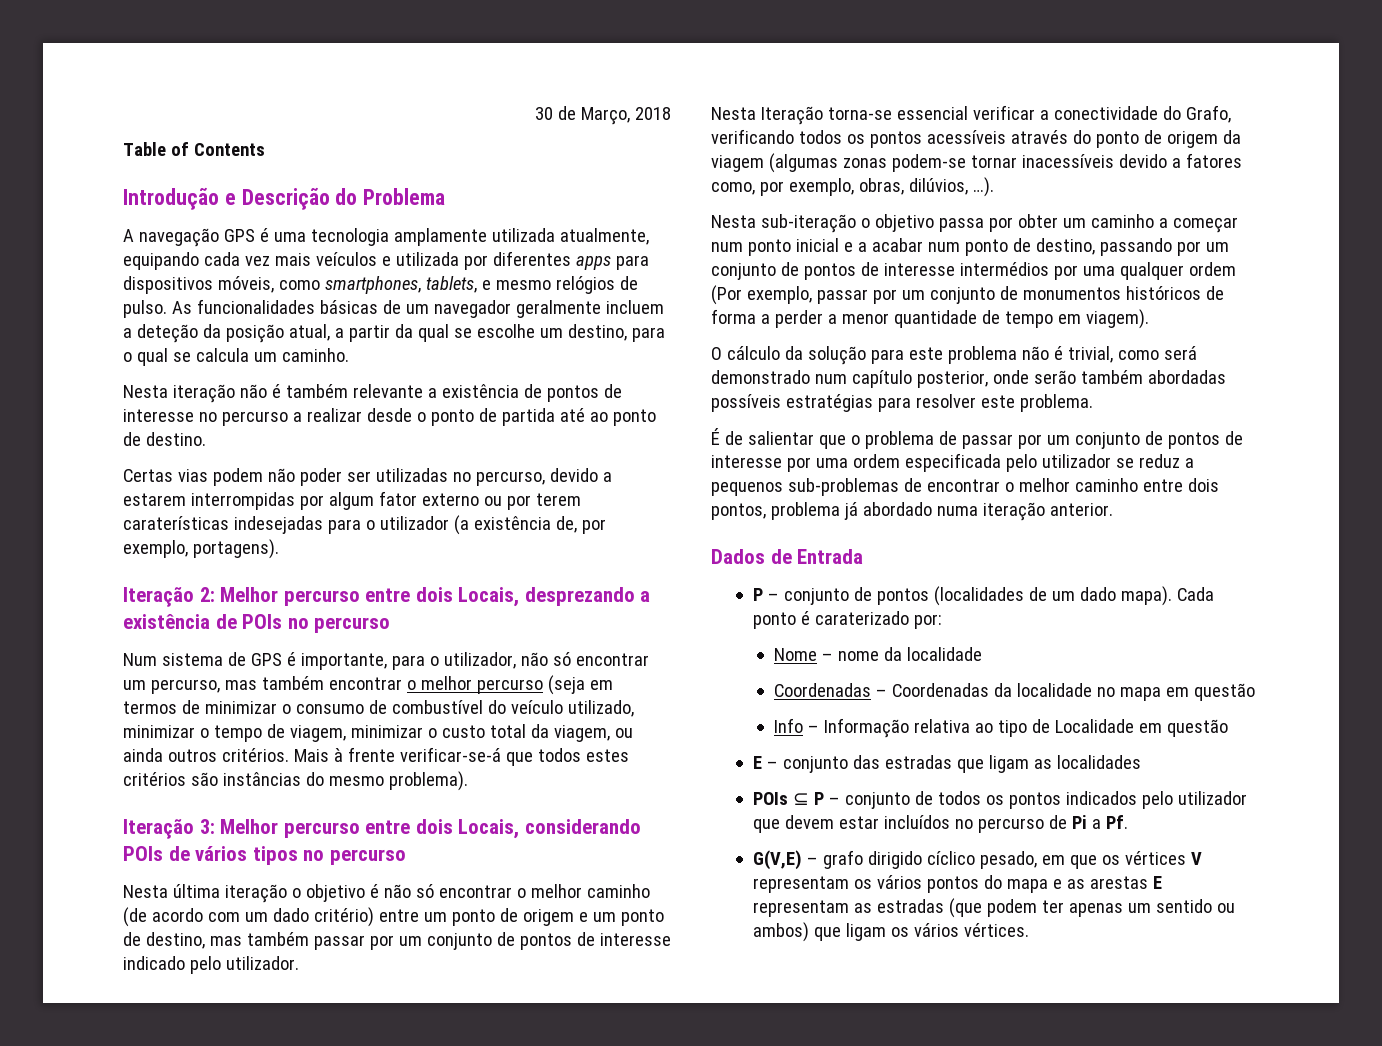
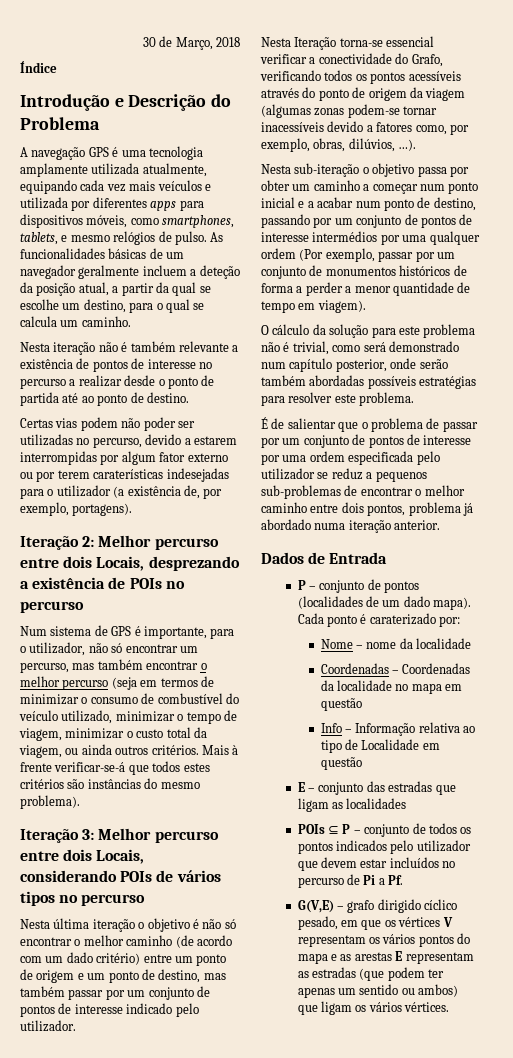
- Table of Contents
+ Índice

